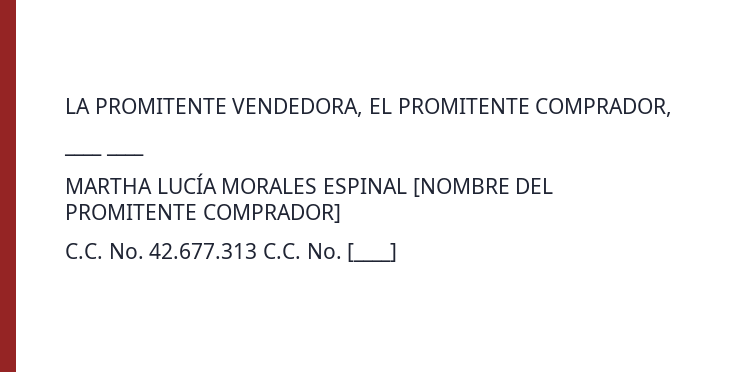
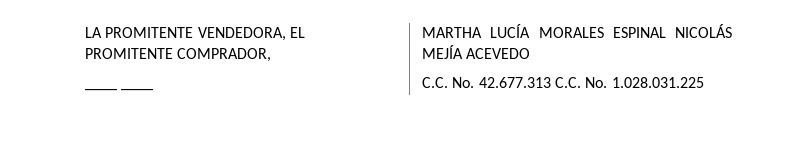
- MARTHA LUCÍA MORALES ESPINAL [NOMBRE DEL PROMITENTE COMPRADOR]
+ MARTHA LUCÍA MORALES ESPINAL NICOLÁS MEJÍA ACEVEDO
- C.C. No. 42.677.313 C.C. No. [____]
+ C.C. No. 42.677.313 C.C. No. 1.028.031.225

